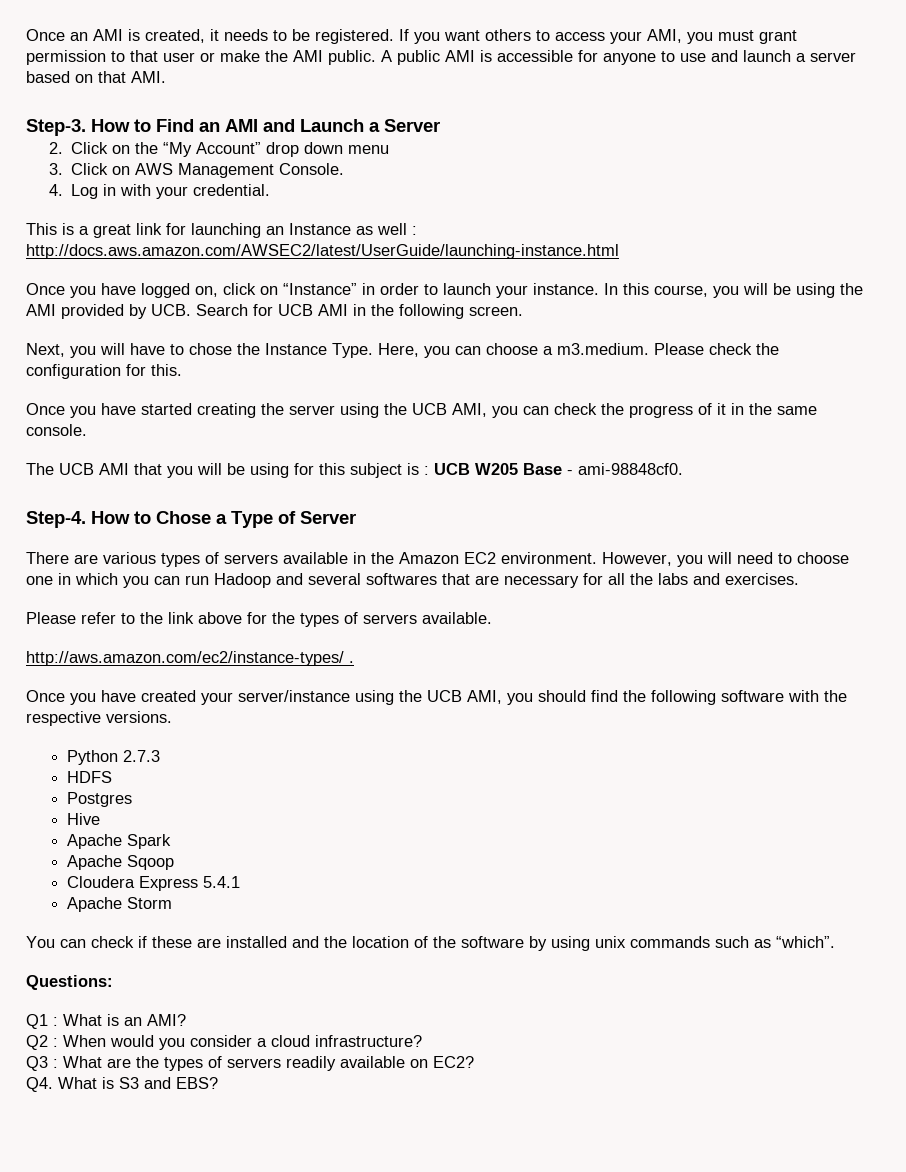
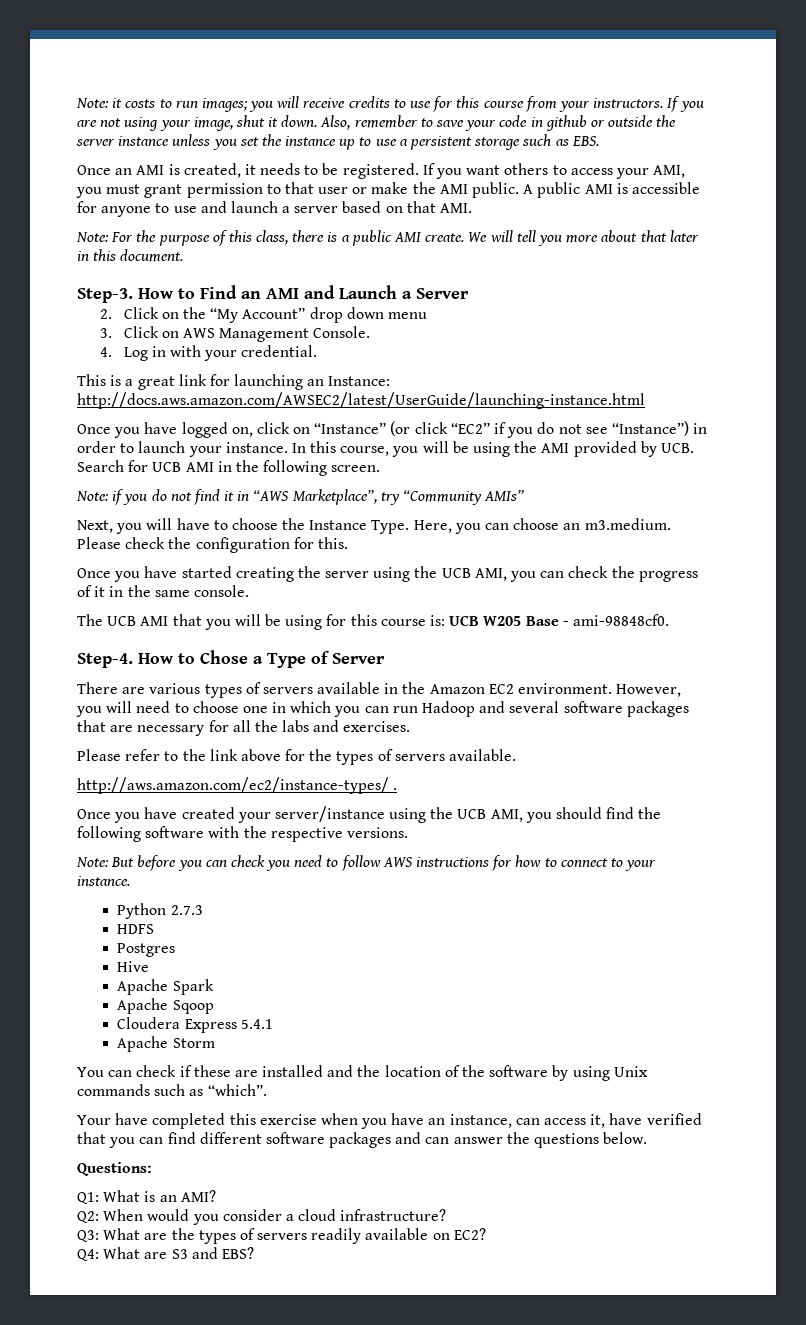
+ Note: it costs to run images; you will receive credits to use for this course from your instructors. If you are not using your image, shut it down. Also, remember to save your code in github or outside the server instance unless you set the instance up to use a persistent storage such as EBS.
+ Note: For the purpose of this class, there is a public AMI create. We will tell you more about that later in this document.
- This is a great link for launching an Instance as well : http://docs.aws.amazon.com/AWSEC2/latest/UserGuide/launching-instance.html
+ This is a great link for launching an Instance: http://docs.aws.amazon.com/AWSEC2/latest/UserGuide/launching-instance.html
- Once you have logged on, click on “Instance” in order to launch your instance.
+ Once you have logged on, click on “Instance” (or click “EC2” if you do not see “Instance”) in order to launch your instance.
+ Note: if you do not find it in “AWS Marketplace”, try “Community AMIs”
- Next, you will have to chose the Instance Type.
+ Next, you will have to choose the Instance Type.
- Here, you can choose a m3.medium. Please check the configuration for this.
+ Here, you can choose an m3.medium. Please check the configuration for this.
- The UCB AMI that you will be using for this subject is : UCB W205 Base - ami-98848cf0.
+ The UCB AMI that you will be using for this course is: UCB W205 Base - ami-98848cf0.
- However, you will need to choose one in which you can run Hadoop and several softwares that are necessary for all the labs and exercises.
+ However, you will need to choose one in which you can run Hadoop and several software packages that are necessary for all the labs and exercises.
+ Note: But before you can check you need to follow AWS instructions for how to connect to your instance.
- You can check if these are installed and the location of the software by using unix commands such as “which”.
+ You can check if these are installed and the location of the software by using Unix commands such as “which”.
+ Your have completed this exercise when you have an instance, can access it, have verified that you can find different software packages and can answer the questions below.
- Q1 : What is an AMI?
+ Q1: What is an AMI?
- Q2 : When would you consider a cloud infrastructure?
+ Q2: When would you consider a cloud infrastructure?
- Q3 : What are the types of servers readily available on EC2?
+ Q3: What are the types of servers readily available on EC2?
- Q4. What is S3 and EBS?
+ Q4: What are S3 and EBS?

